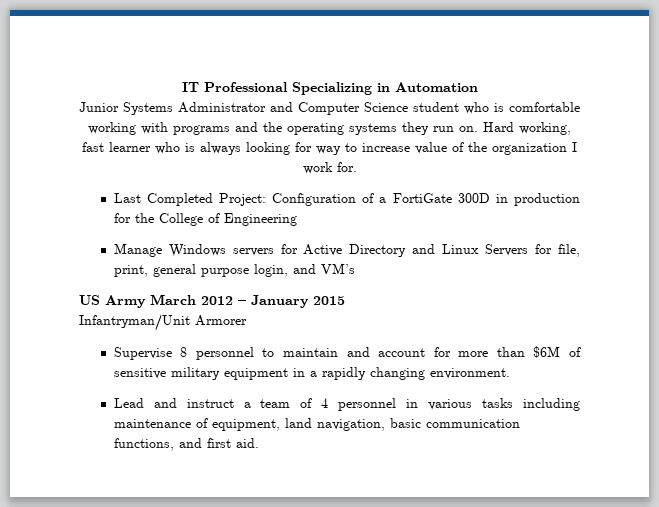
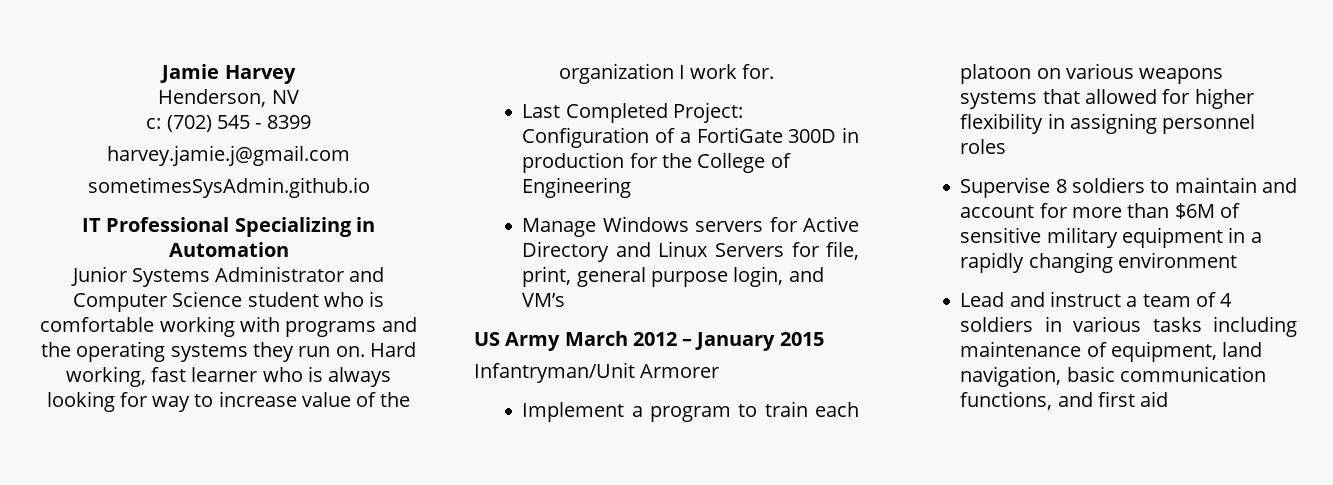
+ Jamie Harvey
+ Henderson, NV
+ c: (702) 545 - 8399
+ harvey.jamie.j@gmail.com
+ sometimesSysAdmin.github.io
+ Implement a program to train each platoon on various weapons systems that allowed for higher flexibility in assigning personnel roles
- Supervise 8 personnel to maintain and account for more than $6M of sensitive military equipment in a rapidly changing environment.
+ Supervise 8 soldiers to maintain and account for more than $6M of sensitive military equipment in a rapidly changing environment
- Lead and instruct a team of 4 personnel in various tasks including maintenance of equipment, land navigation, basic communication functions, and first aid.
+ Lead and instruct a team of 4 soldiers in various tasks including maintenance of equipment, land navigation, basic communication functions, and first aid

